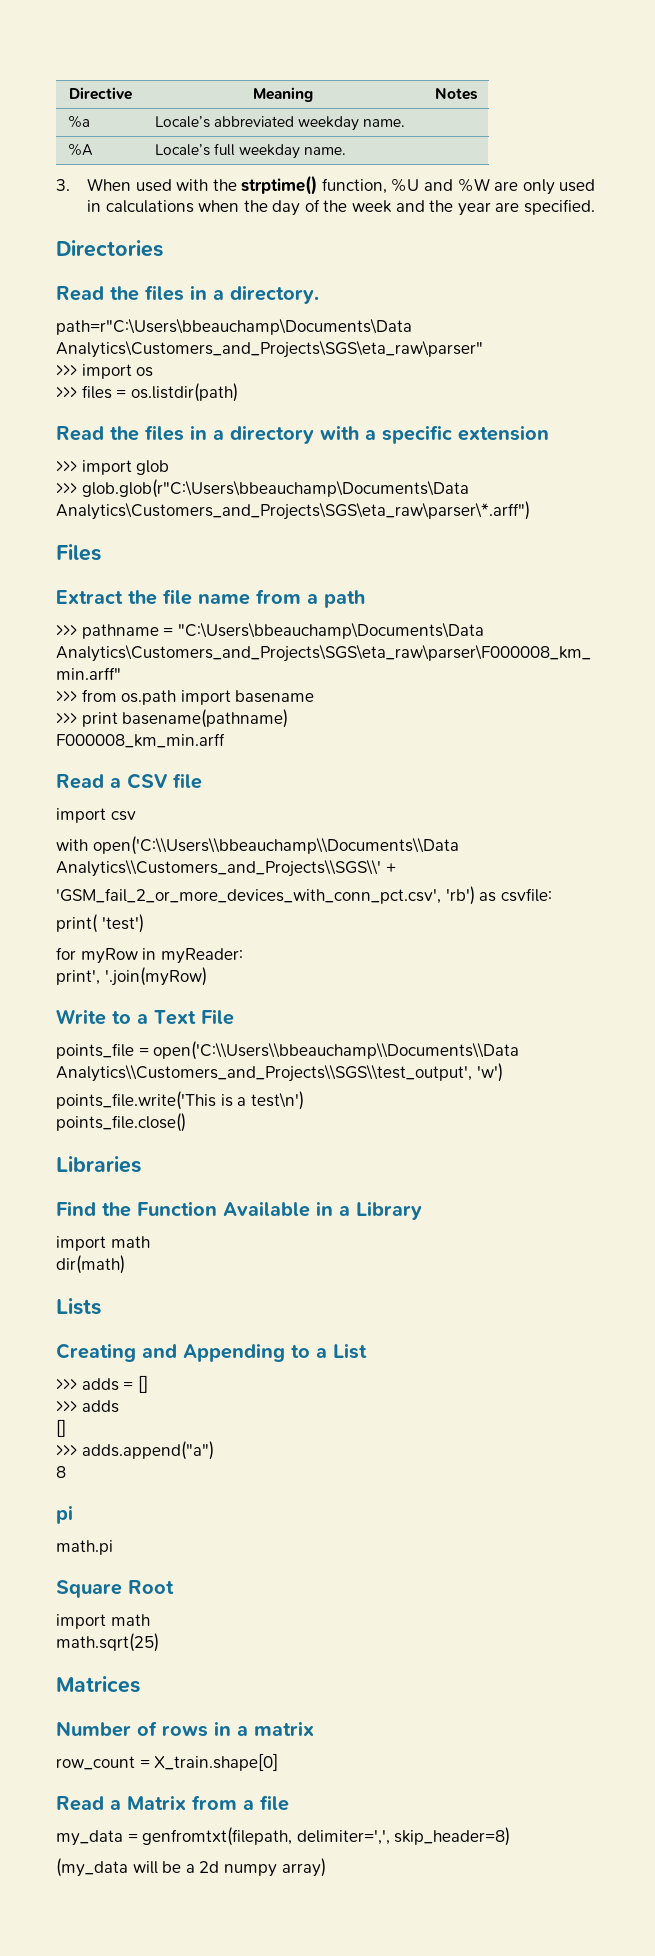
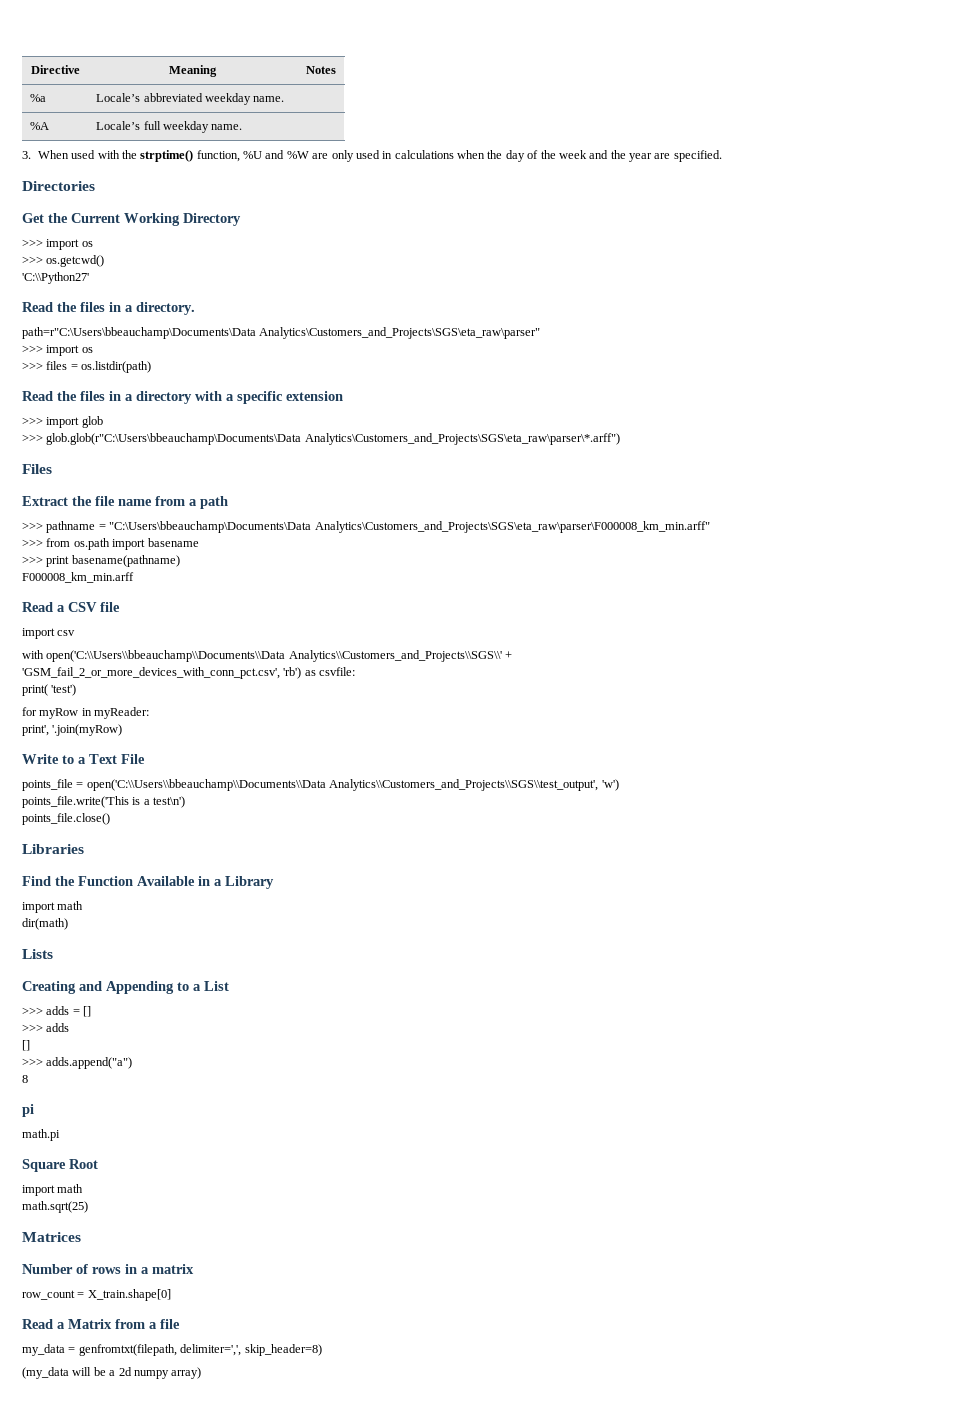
+ Get the Current Working Directory
+ >>> import os
+ >>> os.getcwd()
+ 'C:\\Python27'

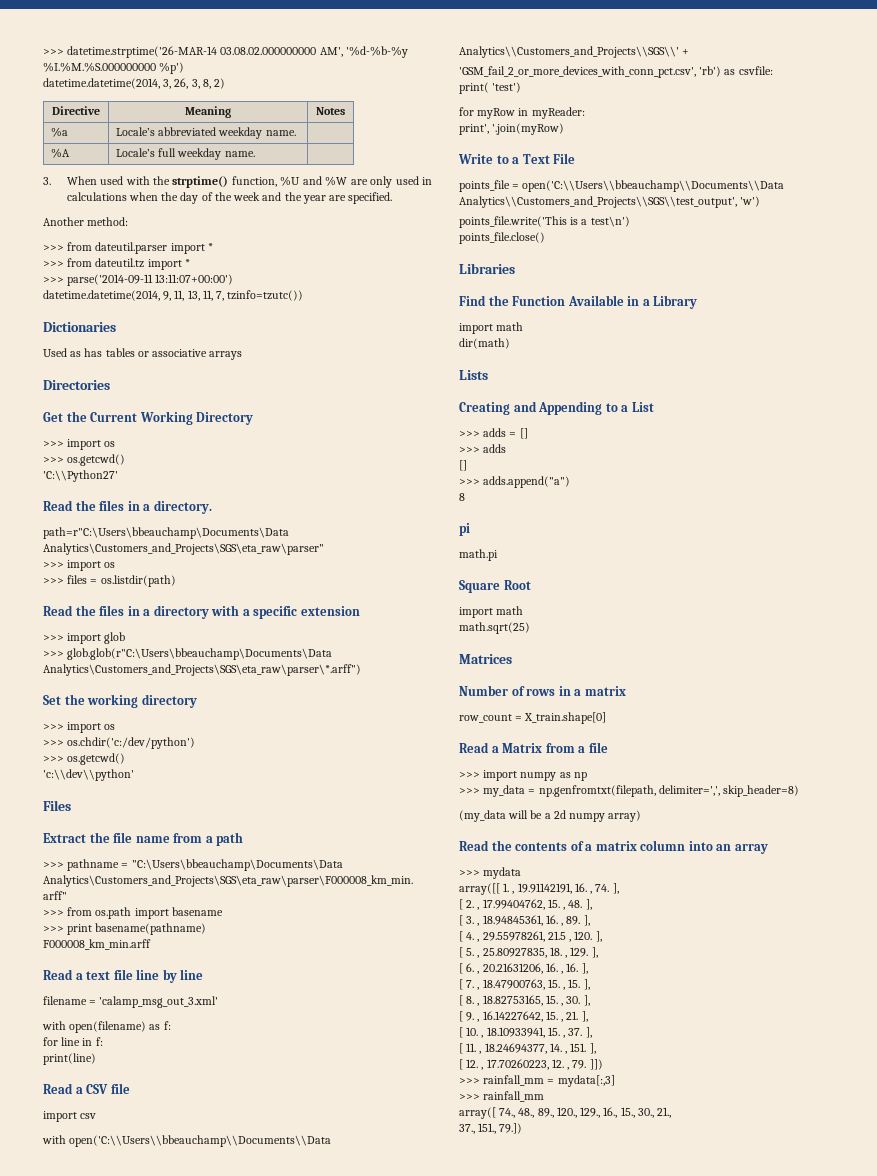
+ >>> datetime.strptime('26-MAR-14 03.08.02.000000000 AM', '%d-%b-%y %I.%M.%S.000000000 %p')
+ datetime.datetime(2014, 3, 26, 3, 8, 2)
+ Another method:
+ >>> from dateutil.parser import *
+ >>> from dateutil.tz import *
+ >>> parse('2014-09-11 13:11:07+00:00')
+ datetime.datetime(2014, 9, 11, 13, 11, 7, tzinfo=tzutc())
+ Dictionaries
+ Used as has tables or associative arrays
+ Set the working directory
+ >>> import os
+ >>> os.chdir('c:/dev/python')
+ >>> os.getcwd()
+ 'c:\\dev\\python'
+ Read a text file line by line
+ filename = 'calamp_msg_out_3.xml'
+ with open(filename) as f:
+ for line in f:
+ print(line)
- my_data = genfromtxt(filepath, delimiter=',', skip_header=8)
+ >>> import numpy as np
+ >>> my_data = np.genfromtxt(filepath, delimiter=',', skip_header=8)
+ Read the contents of a matrix column into an array
+ >>> mydata
+ array([[ 1. , 19.91142191, 16. , 74. ],
+ [ 2. , 17.99404762, 15. , 48. ],
+ [ 3. , 18.94845361, 16. , 89. ],
+ [ 4. , 29.55978261, 21.5 , 120. ],
+ [ 5. , 25.80927835, 18. , 129. ],
+ [ 6. , 20.21631206, 16. , 16. ],
+ [ 7. , 18.47900763, 15. , 15. ],
+ [ 8. , 18.82753165, 15. , 30. ],
+ [ 9. , 16.14227642, 15. , 21. ],
+ [ 10. , 18.10933941, 15. , 37. ],
+ [ 11. , 18.24694377, 14. , 151. ],
+ [ 12. , 17.70260223, 12. , 79. ]])
+ >>> rainfall_mm = mydata[:,3]
+ >>> rainfall_mm
+ array([ 74., 48., 89., 120., 129., 16., 15., 30., 21.,
+ 37., 151., 79.])

